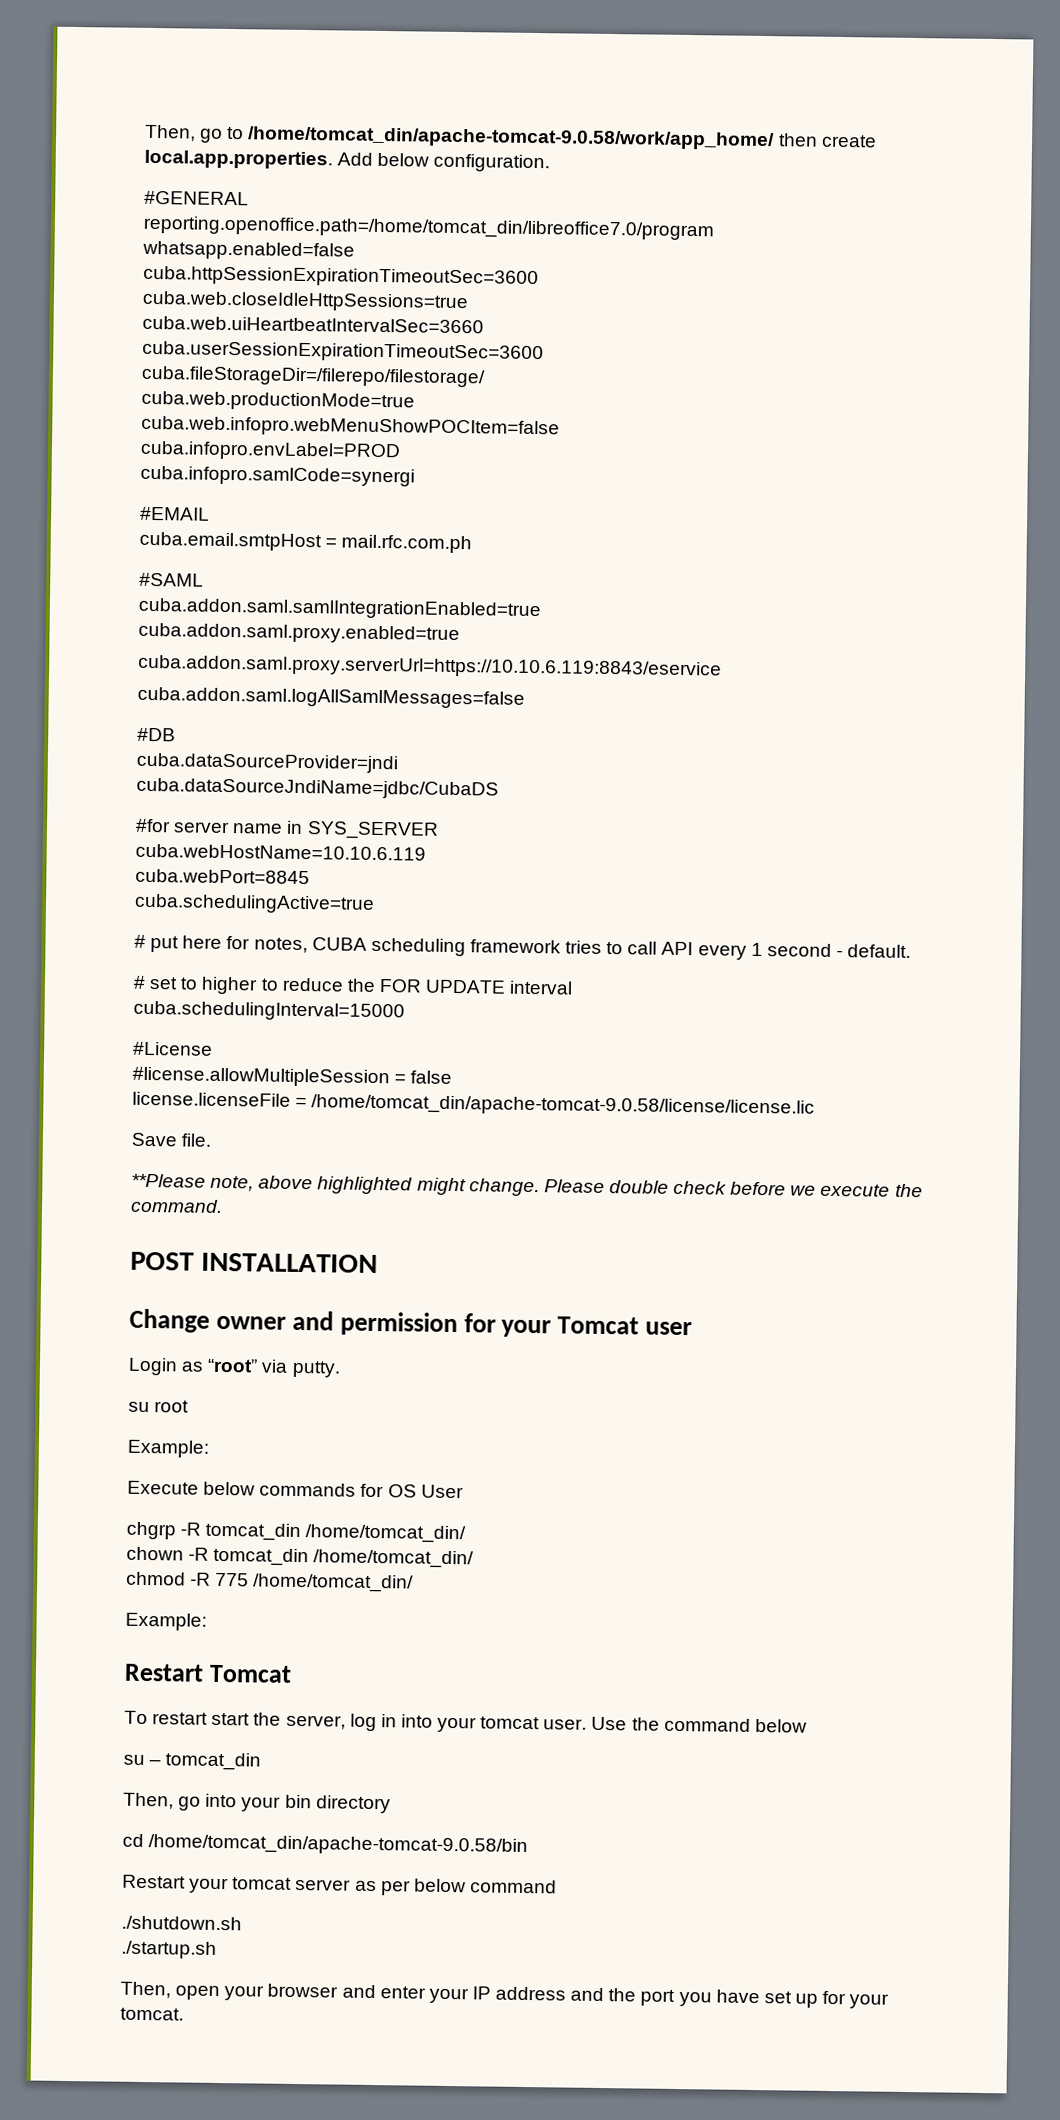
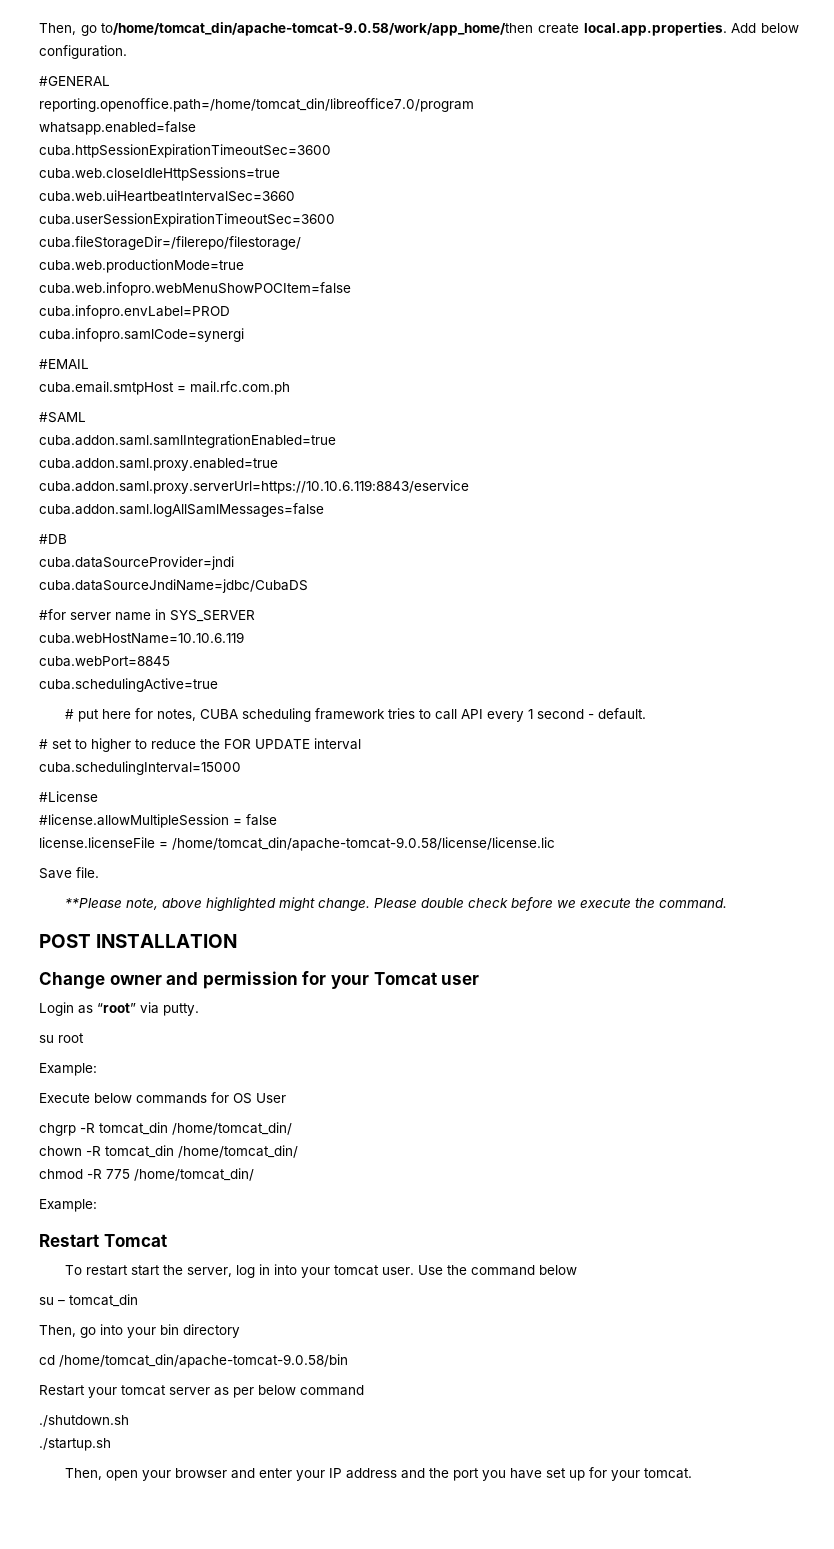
- Then, go to /home/tomcat_din/apache-tomcat-9.0.58/work/app_home/ then create local.app.properties. Add below configuration.
+ Then, go to/home/tomcat_din/apache-tomcat-9.0.58/work/app_home/then create local.app.properties. Add below configuration.

